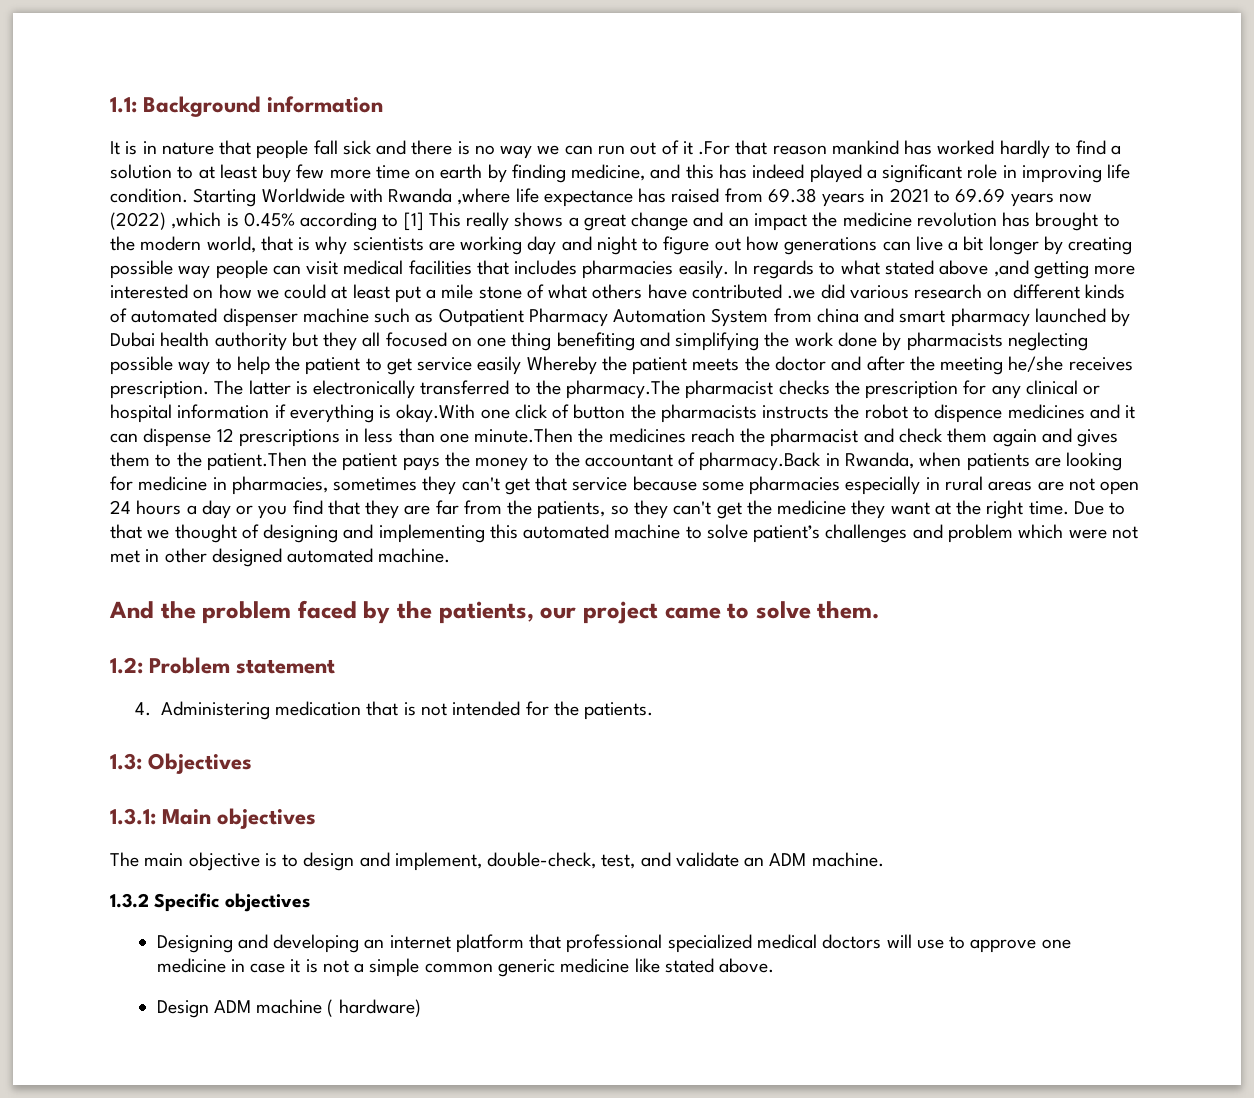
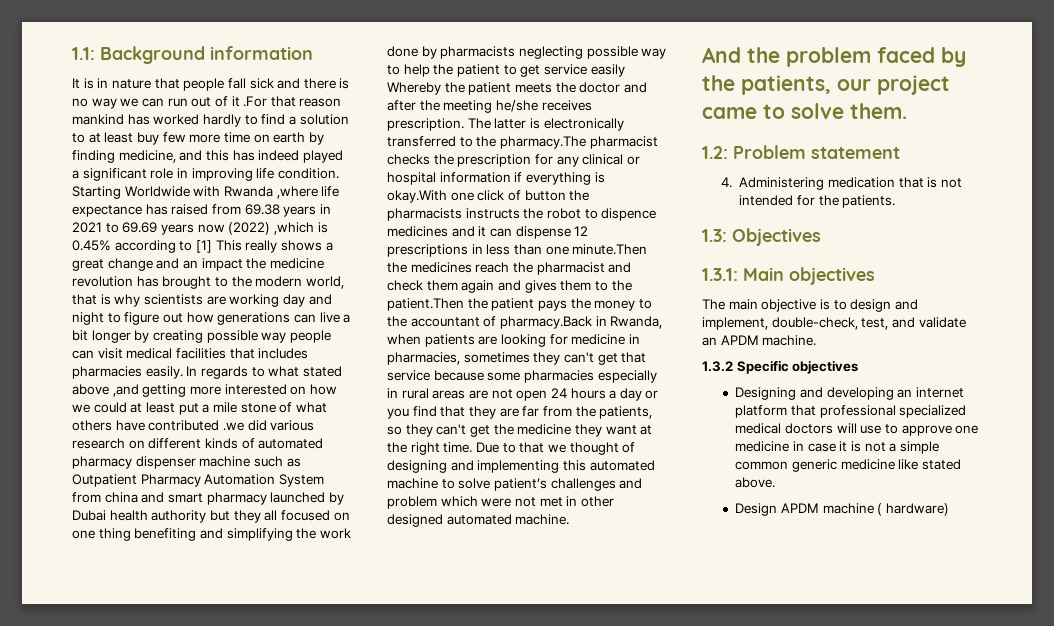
- In regards to what stated above ,and getting more interested on how we could at least put a mile stone of what others have contributed .we did various research on different kinds of automated dispenser machine such as Outpatient Pharmacy Automation System from china and smart pharmacy launched by Dubai health authority but they all focused on one thing benefiting and simplifying the work done by pharmacists neglecting possible way to help the patient to get service easily Whereby the patient meets the doctor and after the meeting he/she receives prescription.
+ In regards to what stated above ,and getting more interested on how we could at least put a mile stone of what others have contributed .we did various research on different kinds of automated pharmacy dispenser machine such as Outpatient Pharmacy Automation System from china and smart pharmacy launched by Dubai health authority but they all focused on one thing benefiting and simplifying the work done by pharmacists neglecting possible way to help the patient to get service easily Whereby the patient meets the doctor and after the meeting he/she receives prescription.
- The main objective is to design and implement, double-check, test, and validate an ADM machine.
+ The main objective is to design and implement, double-check, test, and validate an APDM machine.
- Design ADM machine ( hardware)
+ Design APDM machine ( hardware)

